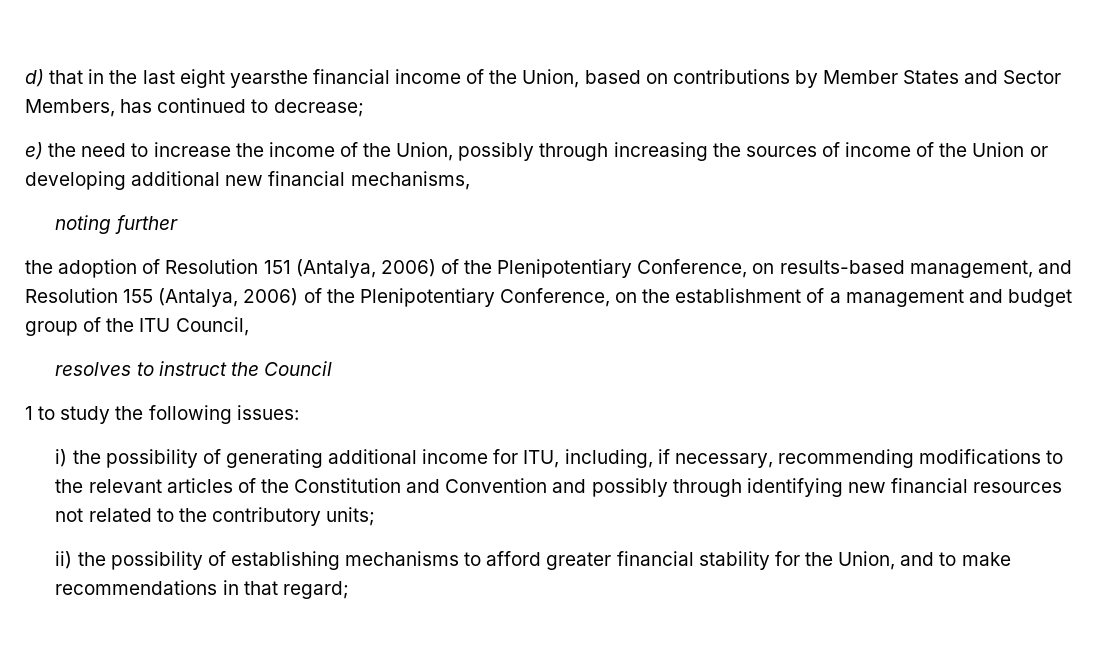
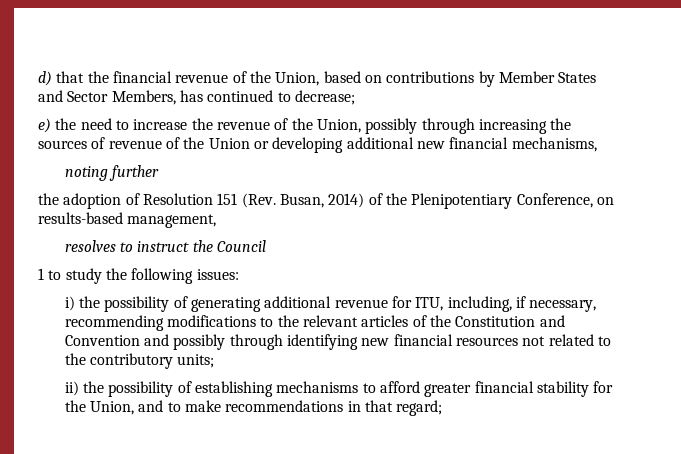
- d) that in the last eight yearsthe financial income of the Union, based on contributions by Member States and Sector Members, has continued to decrease;
+ d) that the financial revenue of the Union, based on contributions by Member States and Sector Members, has continued to decrease;
- e) the need to increase the income of the Union, possibly through increasing the sources of income of the Union or developing additional new financial mechanisms,
+ e) the need to increase the revenue of the Union, possibly through increasing the sources of revenue of the Union or developing additional new financial mechanisms,
- the adoption of Resolution 151 (Antalya, 2006) of the Plenipotentiary Conference, on results-based management, and Resolution 155 (Antalya, 2006) of the Plenipotentiary Conference, on the establishment of a management and budget group of the ITU Council,
+ the adoption of Resolution 151 (Rev. Busan, 2014) of the Plenipotentiary Conference, on results-based management,
- i) the possibility of generating additional income for ITU, including, if necessary, recommending modifications to the relevant articles of the Constitution and Convention and possibly through identifying new financial resources not related to the contributory units;
+ i) the possibility of generating additional revenue for ITU, including, if necessary, recommending modifications to the relevant articles of the Constitution and Convention and possibly through identifying new financial resources not related to the contributory units;

